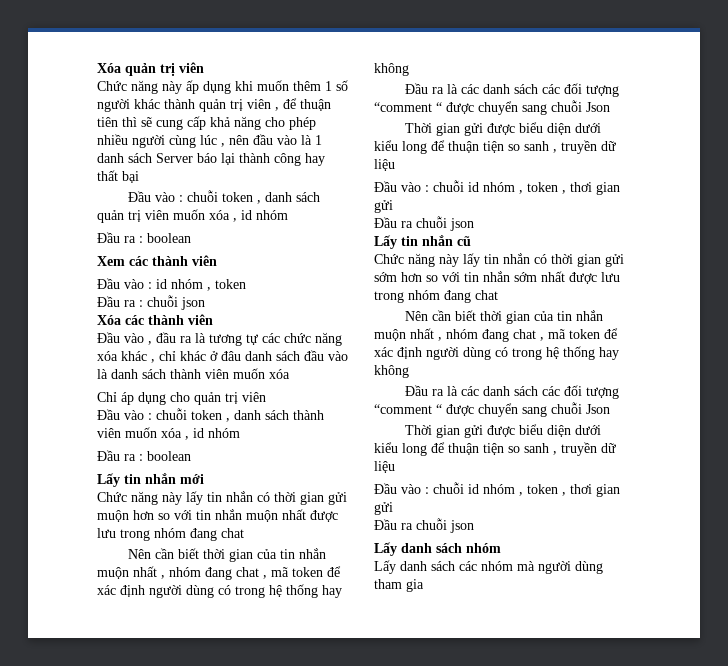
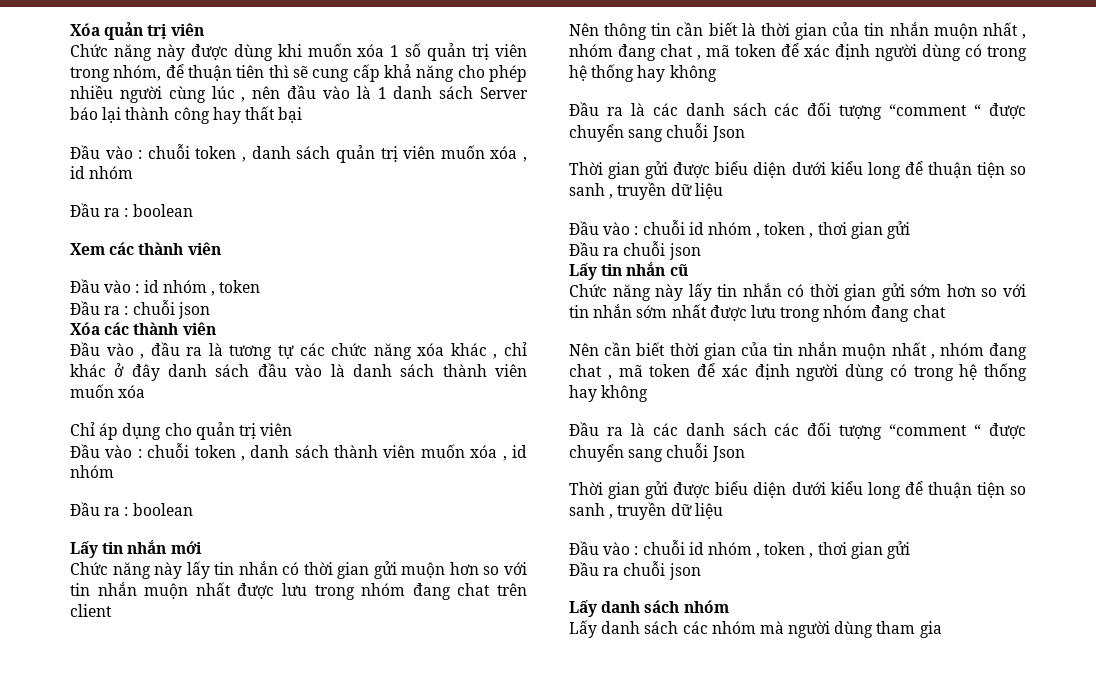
- Chức năng này ấp dụng khi muốn thêm 1 số người khác thành quản trị viên , để thuận tiên thì sẽ cung cấp khả năng cho phép nhiều người cùng lúc , nên đầu vào là 1 danh sách Server báo lại thành công hay thất bại
+ Chức năng này được dùng khi muốn xóa 1 số quản trị viên trong nhóm, để thuận tiên thì sẽ cung cấp khả năng cho phép nhiều người cùng lúc , nên đầu vào là 1 danh sách Server báo lại thành công hay thất bại
- Đầu vào , đầu ra là tương tự các chức năng xóa khác , chỉ khác ở đâu danh sách đầu vào là danh sách thành viên muốn xóa
+ Đầu vào , đầu ra là tương tự các chức năng xóa khác , chỉ khác ở đây danh sách đầu vào là danh sách thành viên muốn xóa
- Chức năng này lấy tin nhắn có thời gian gửi muộn hơn so với tin nhắn muộn nhất được lưu trong nhóm đang chat
- Nên cần biết thời gian của tin nhắn muộn nhất , nhóm đang chat , mã token để xác định người dùng có trong hệ thống hay không
+ Chức năng này lấy tin nhắn có thời gian gửi muộn hơn so với tin nhắn muộn nhất được lưu trong nhóm đang chat trên client
+ Nên thông tin cần biết là thời gian của tin nhắn muộn nhất , nhóm đang chat , mã token để xác định người dùng có trong hệ thống hay không

